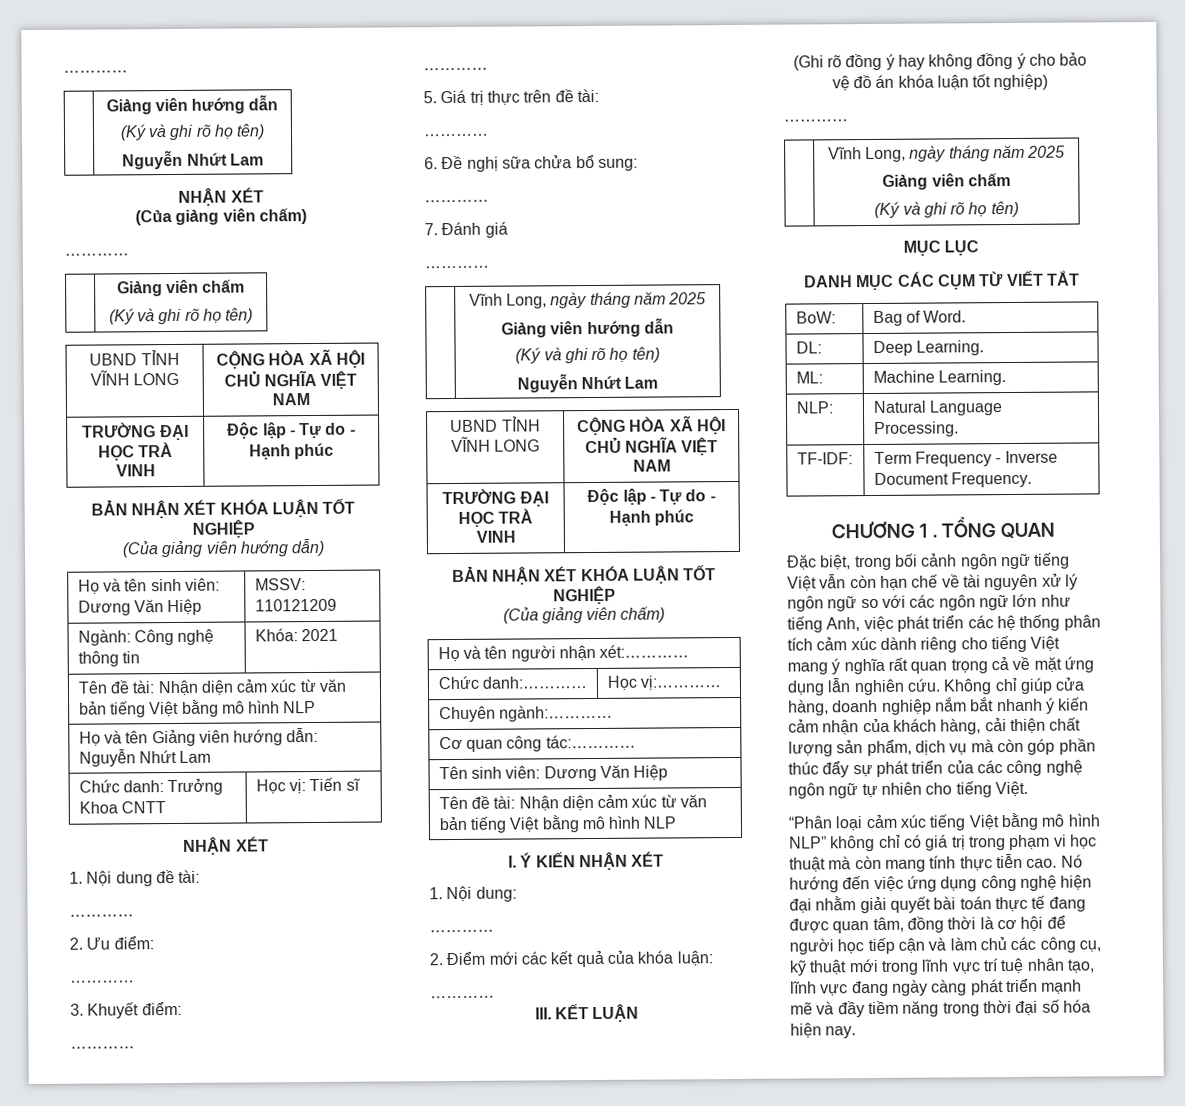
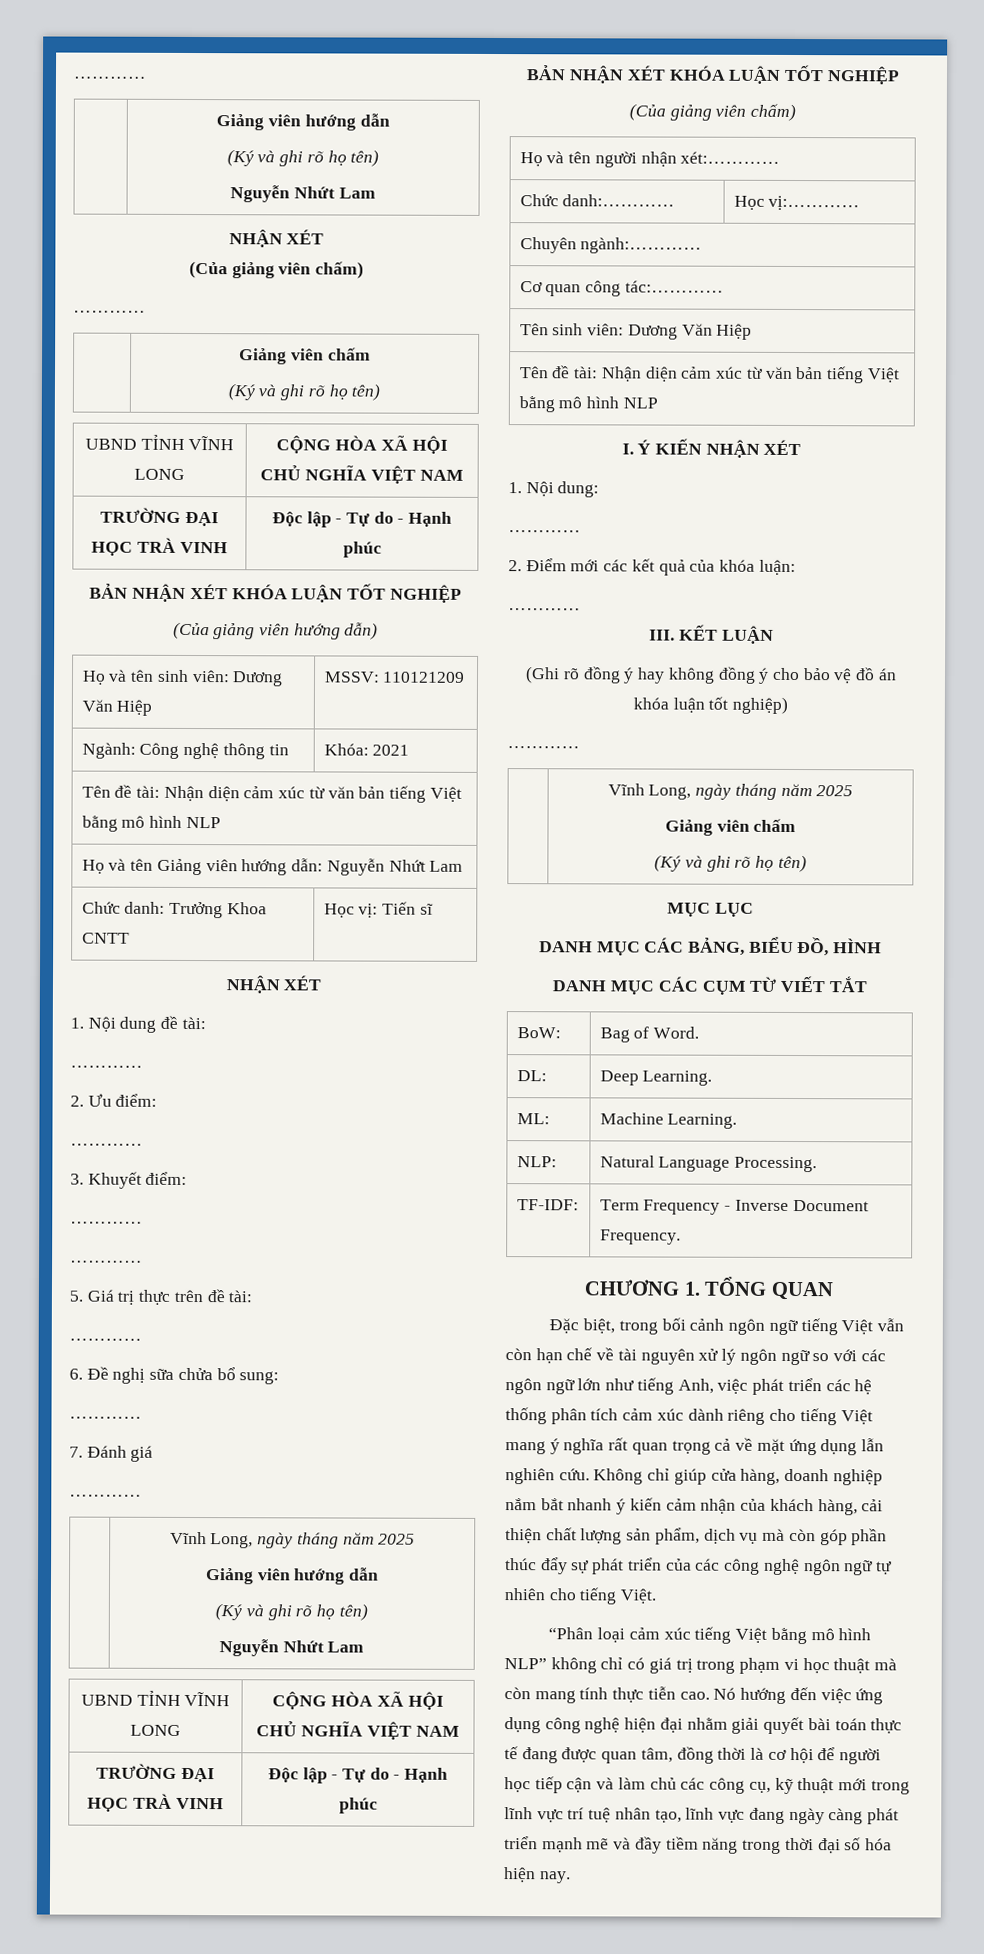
+ DANH MỤC CÁC BẢNG, BIỂU ĐỒ, HÌNH
- CHƯƠNG 1 . TỔNG QUAN
+ CHƯƠNG 1. TỔNG QUAN

